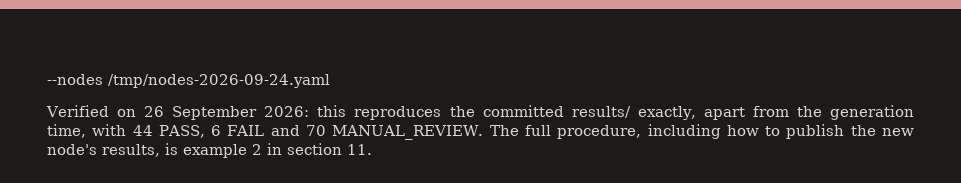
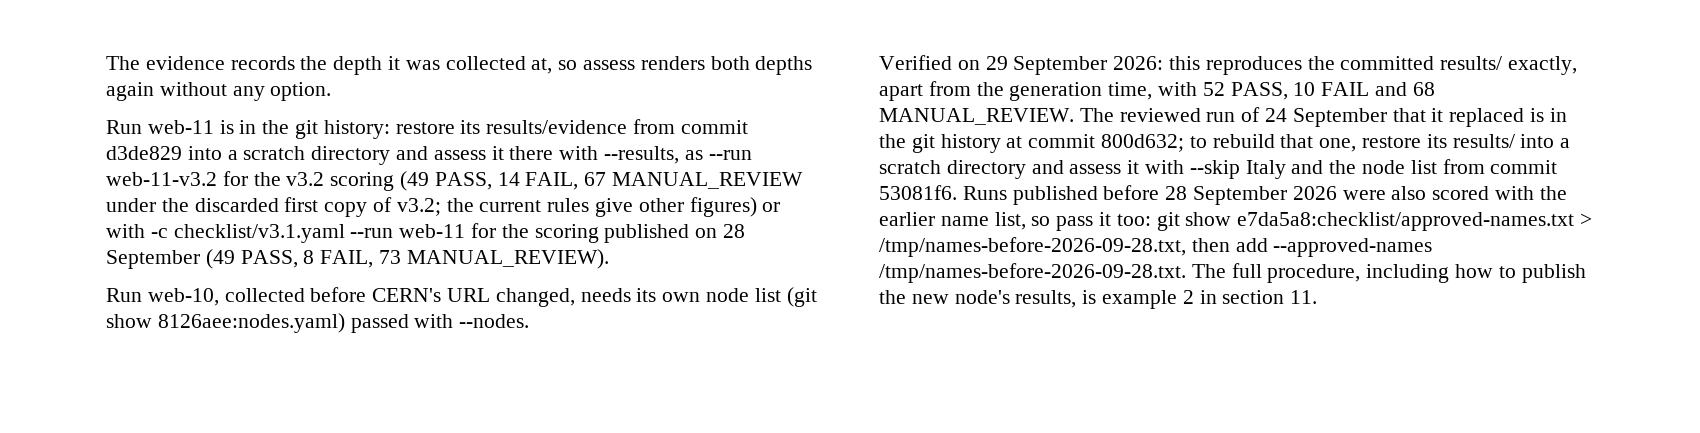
- --nodes /tmp/nodes-2026-09-24.yaml
+ The evidence records the depth it was collected at, so assess renders both depths again without any option.
+ Run web-11 is in the git history: restore its results/evidence from commit d3de829 into a scratch directory and assess it there with --results, as --run web-11-v3.2 for the v3.2 scoring (49 PASS, 14 FAIL, 67 MANUAL_REVIEW under the discarded first copy of v3.2; the current rules give other figures) or with -c checklist/v3.1.yaml --run web-11 for the scoring published on 28 September (49 PASS, 8 FAIL, 73 MANUAL_REVIEW).
+ Run web-10, collected before CERN's URL changed, needs its own node list (git show 8126aee:nodes.yaml) passed with --nodes.
- Verified on 26 September 2026: this reproduces the committed results/ exactly, apart from the generation time, with 44 PASS, 6 FAIL and 70 MANUAL_REVIEW.
+ Verified on 29 September 2026: this reproduces the committed results/ exactly, apart from the generation time, with 52 PASS, 10 FAIL and 68 MANUAL_REVIEW.
- The full procedure, including how to publish the new node's results, is example 2 in section 11.
+ The reviewed run of 24 September that it replaced is in the git history at commit 800d632; to rebuild that one, restore its results/ into a scratch directory and assess it with --skip Italy and the node list from commit 53081f6. Runs published before 28 September 2026 were also scored with the earlier name list, so pass it too: git show e7da5a8:checklist/approved-names.txt > /tmp/names-before-2026-09-28.txt, then add --approved-names /tmp/names-before-2026-09-28.txt. The full procedure, including how to publish the new node's results, is example 2 in section 11.

